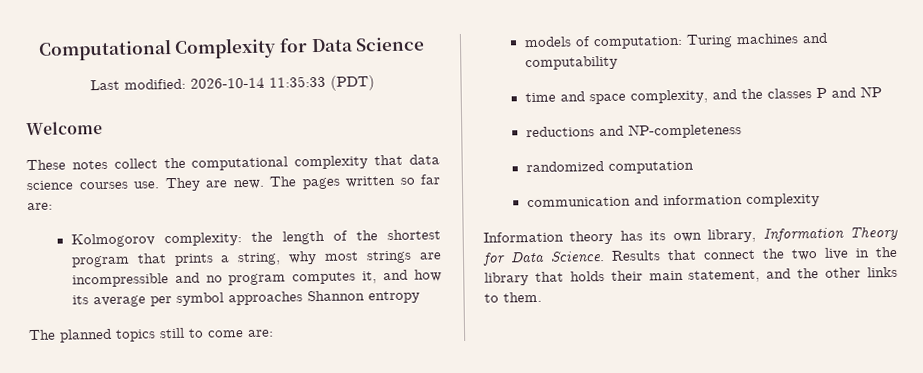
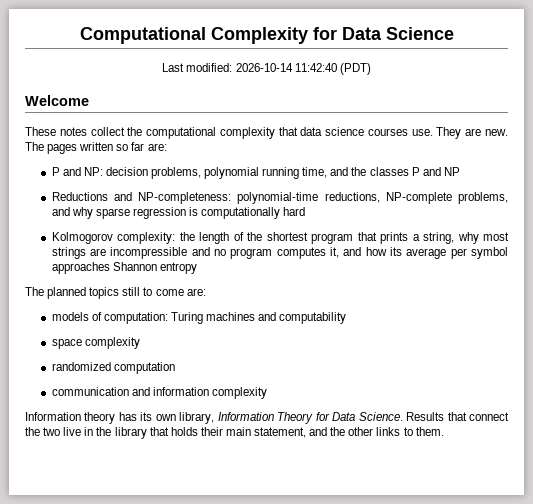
- Last modified: 2026-10-14 11:35:33 (PDT)
+ Last modified: 2026-10-14 11:42:40 (PDT)
+ P and NP: decision problems, polynomial running time, and the classes P and NP
+ Reductions and NP-completeness: polynomial-time reductions, NP-complete problems, and why sparse regression is computationally hard
- time and space complexity, and the classes P and NP
- reductions and NP-completeness
+ space complexity

